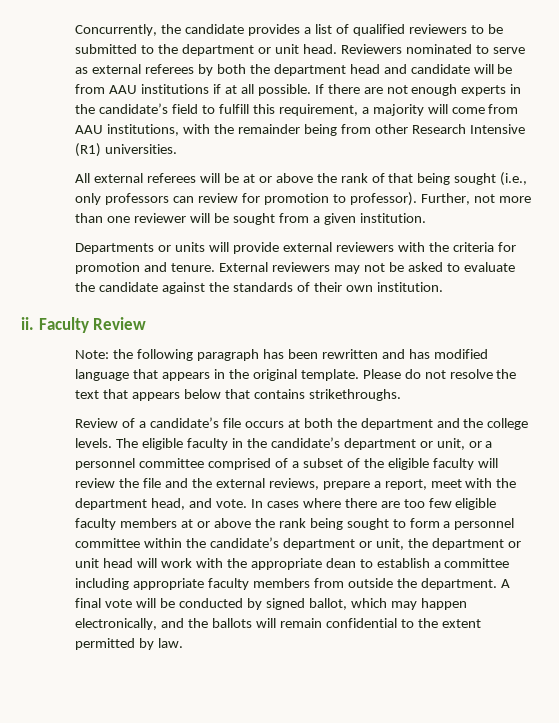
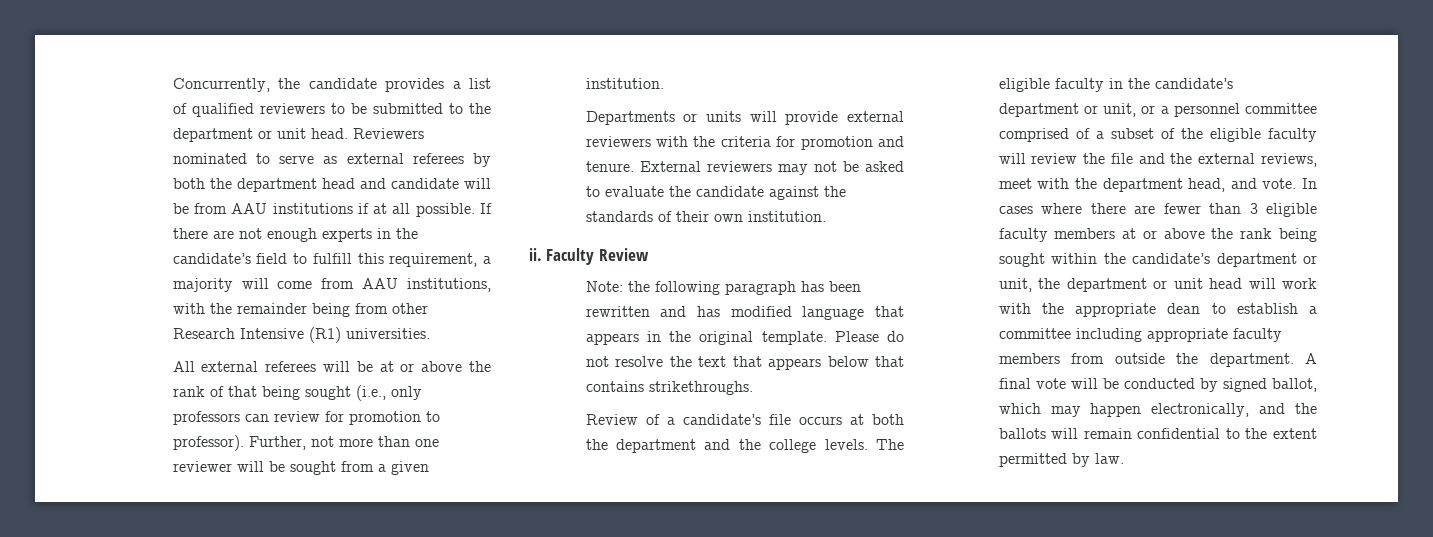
- The eligible faculty in the candidate’s department or unit, or a personnel committee comprised of a subset of the eligible faculty will review the file and the external reviews, prepare a report, meet with the department head, and vote.
+ The eligible faculty in the candidate’s department or unit, or a personnel committee comprised of a subset of the eligible faculty will review the file and the external reviews, meet with the department head, and vote.
- In cases where there are too few eligible faculty members at or above the rank being sought to form a personnel committee within the candidate’s department or unit, the department or unit head will work with the appropriate dean to establish a committee including appropriate faculty members from outside the department.
+ In cases where there are fewer than 3 eligible faculty members at or above the rank being sought within the candidate’s department or unit, the department or unit head will work with the appropriate dean to establish a committee including appropriate faculty members from outside the department.

